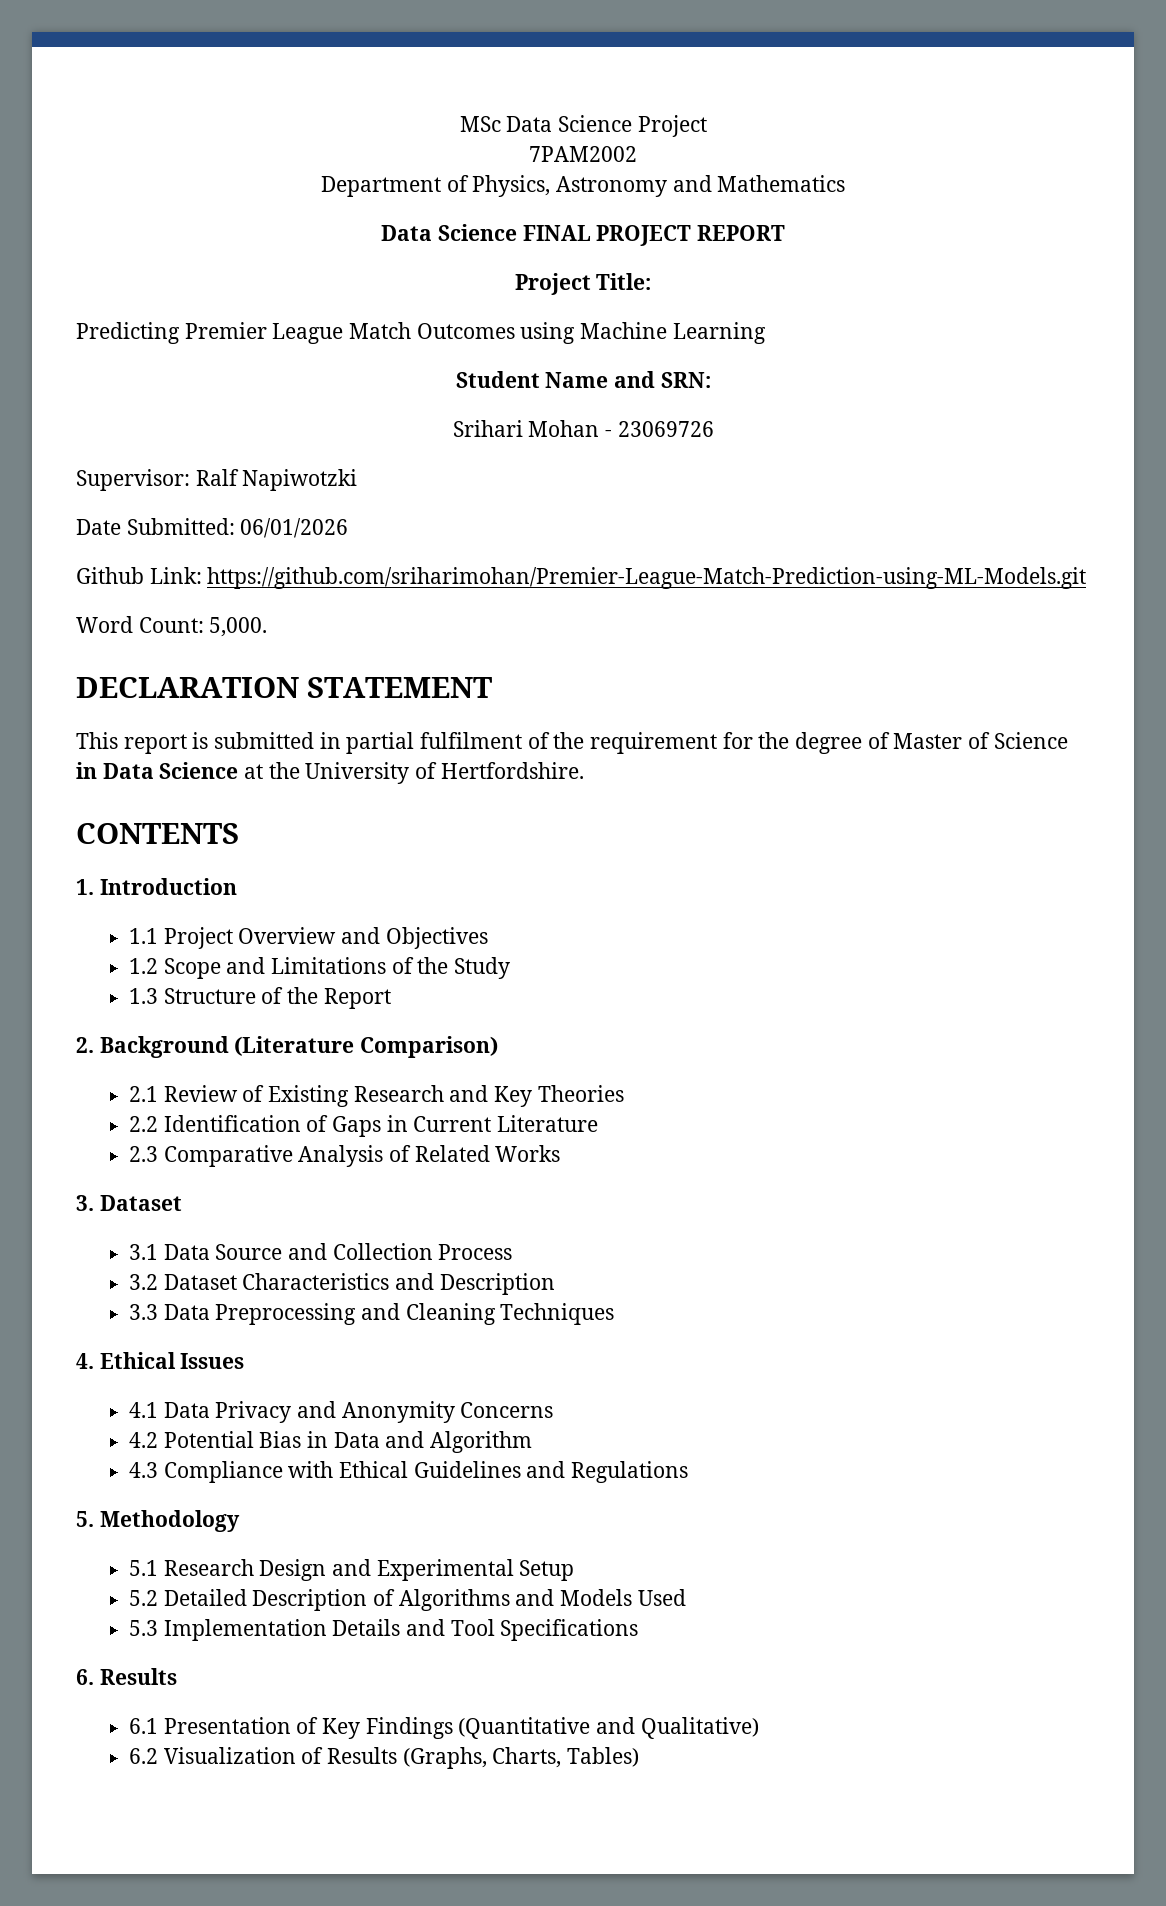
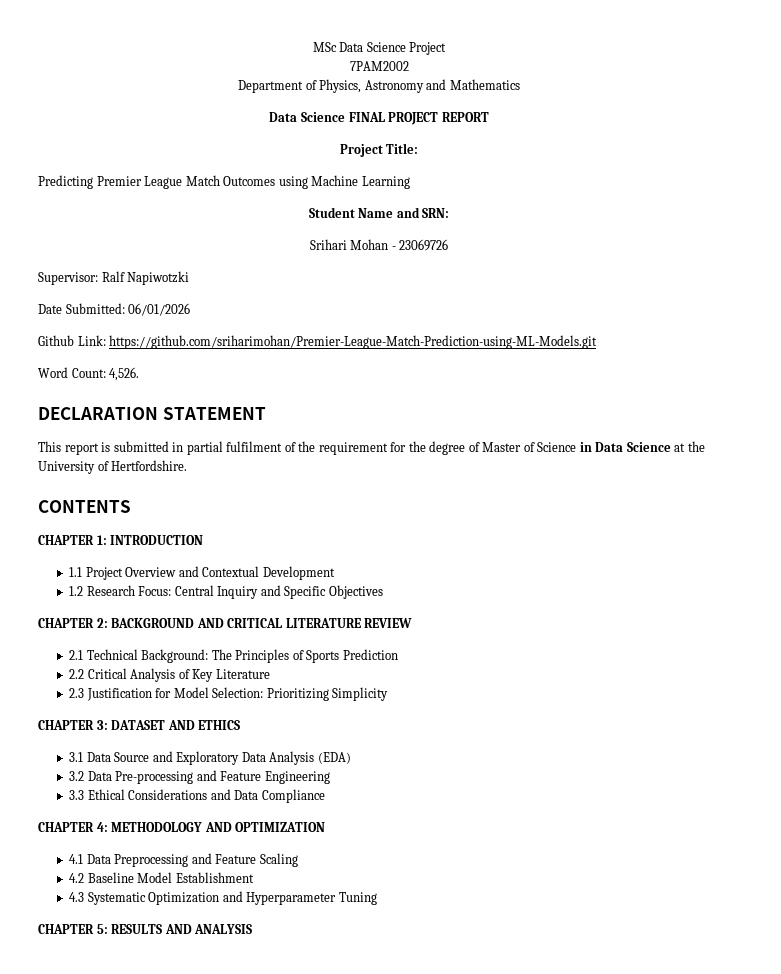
- Word Count: 5,000.
+ Word Count: 4,526.
- 1. Introduction
+ CHAPTER 1: INTRODUCTION
- 1.1 Project Overview and Objectives
- 1.2 Scope and Limitations of the Study
- 1.3 Structure of the Report
- 2. Background (Literature Comparison)
- 2.1 Review of Existing Research and Key Theories
- 2.2 Identification of Gaps in Current Literature
- 2.3 Comparative Analysis of Related Works
- 3. Dataset
- 3.1 Data Source and Collection Process
- 3.2 Dataset Characteristics and Description
- 3.3 Data Preprocessing and Cleaning Techniques
- 4. Ethical Issues
- 4.1 Data Privacy and Anonymity Concerns
- 4.2 Potential Bias in Data and Algorithm
- 4.3 Compliance with Ethical Guidelines and Regulations
- 5. Methodology
- 5.1 Research Design and Experimental Setup
- 5.2 Detailed Description of Algorithms and Models Used
- 5.3 Implementation Details and Tool Specifications
- 6. Results
- 6.1 Presentation of Key Findings (Quantitative and Qualitative)
- 6.2 Visualization of Results (Graphs, Charts, Tables)
+ 1.1 Project Overview and Contextual Development
+ 1.2 Research Focus: Central Inquiry and Specific Objectives
+ CHAPTER 2: BACKGROUND AND CRITICAL LITERATURE REVIEW
+ 2.1 Technical Background: The Principles of Sports Prediction
+ 2.2 Critical Analysis of Key Literature
+ 2.3 Justification for Model Selection: Prioritizing Simplicity
+ CHAPTER 3: DATASET AND ETHICS
+ 3.1 Data Source and Exploratory Data Analysis (EDA)
+ 3.2 Data Pre-processing and Feature Engineering
+ 3.3 Ethical Considerations and Data Compliance
+ CHAPTER 4: METHODOLOGY AND OPTIMIZATION
+ 4.1 Data Preprocessing and Feature Scaling
+ 4.2 Baseline Model Establishment
+ 4.3 Systematic Optimization and Hyperparameter Tuning
+ CHAPTER 5: RESULTS AND ANALYSIS

